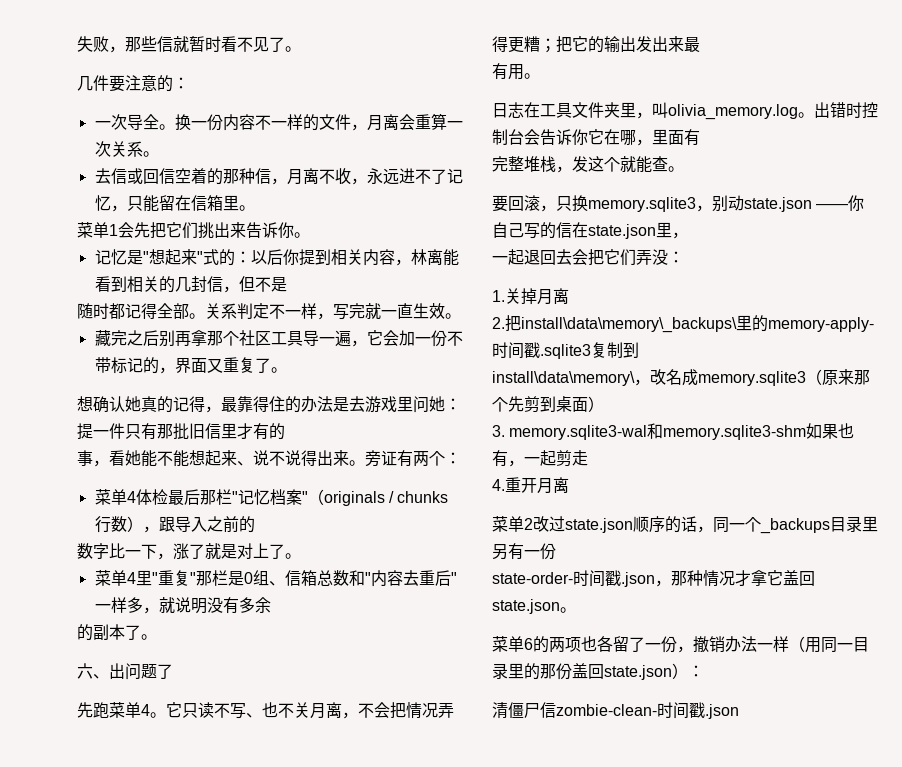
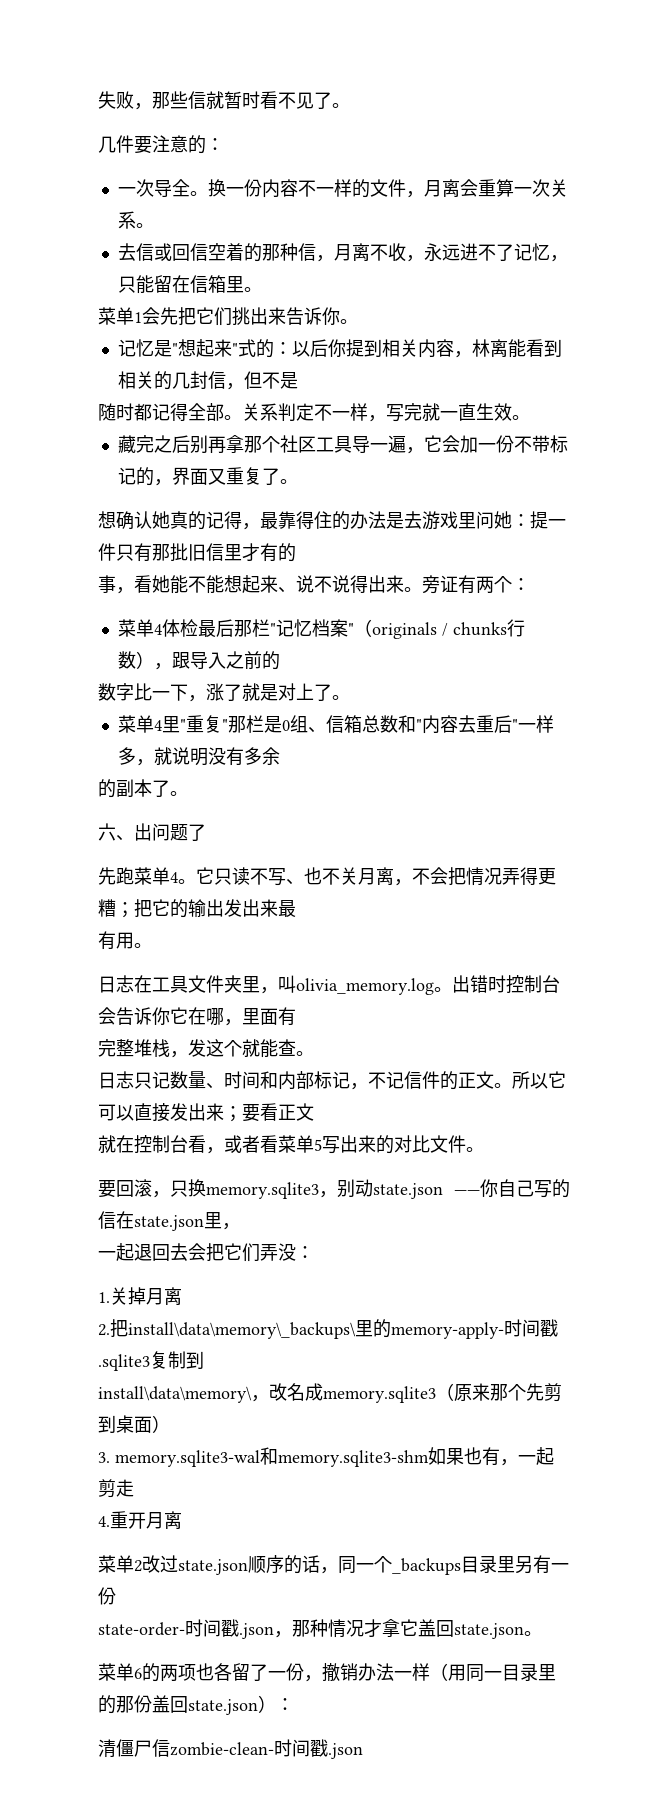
+ 日志只记数量、时间和内部标记，不记信件的正文。所以它可以直接发出来；要看正文
+ 就在控制台看，或者看菜单5写出来的对比文件。

